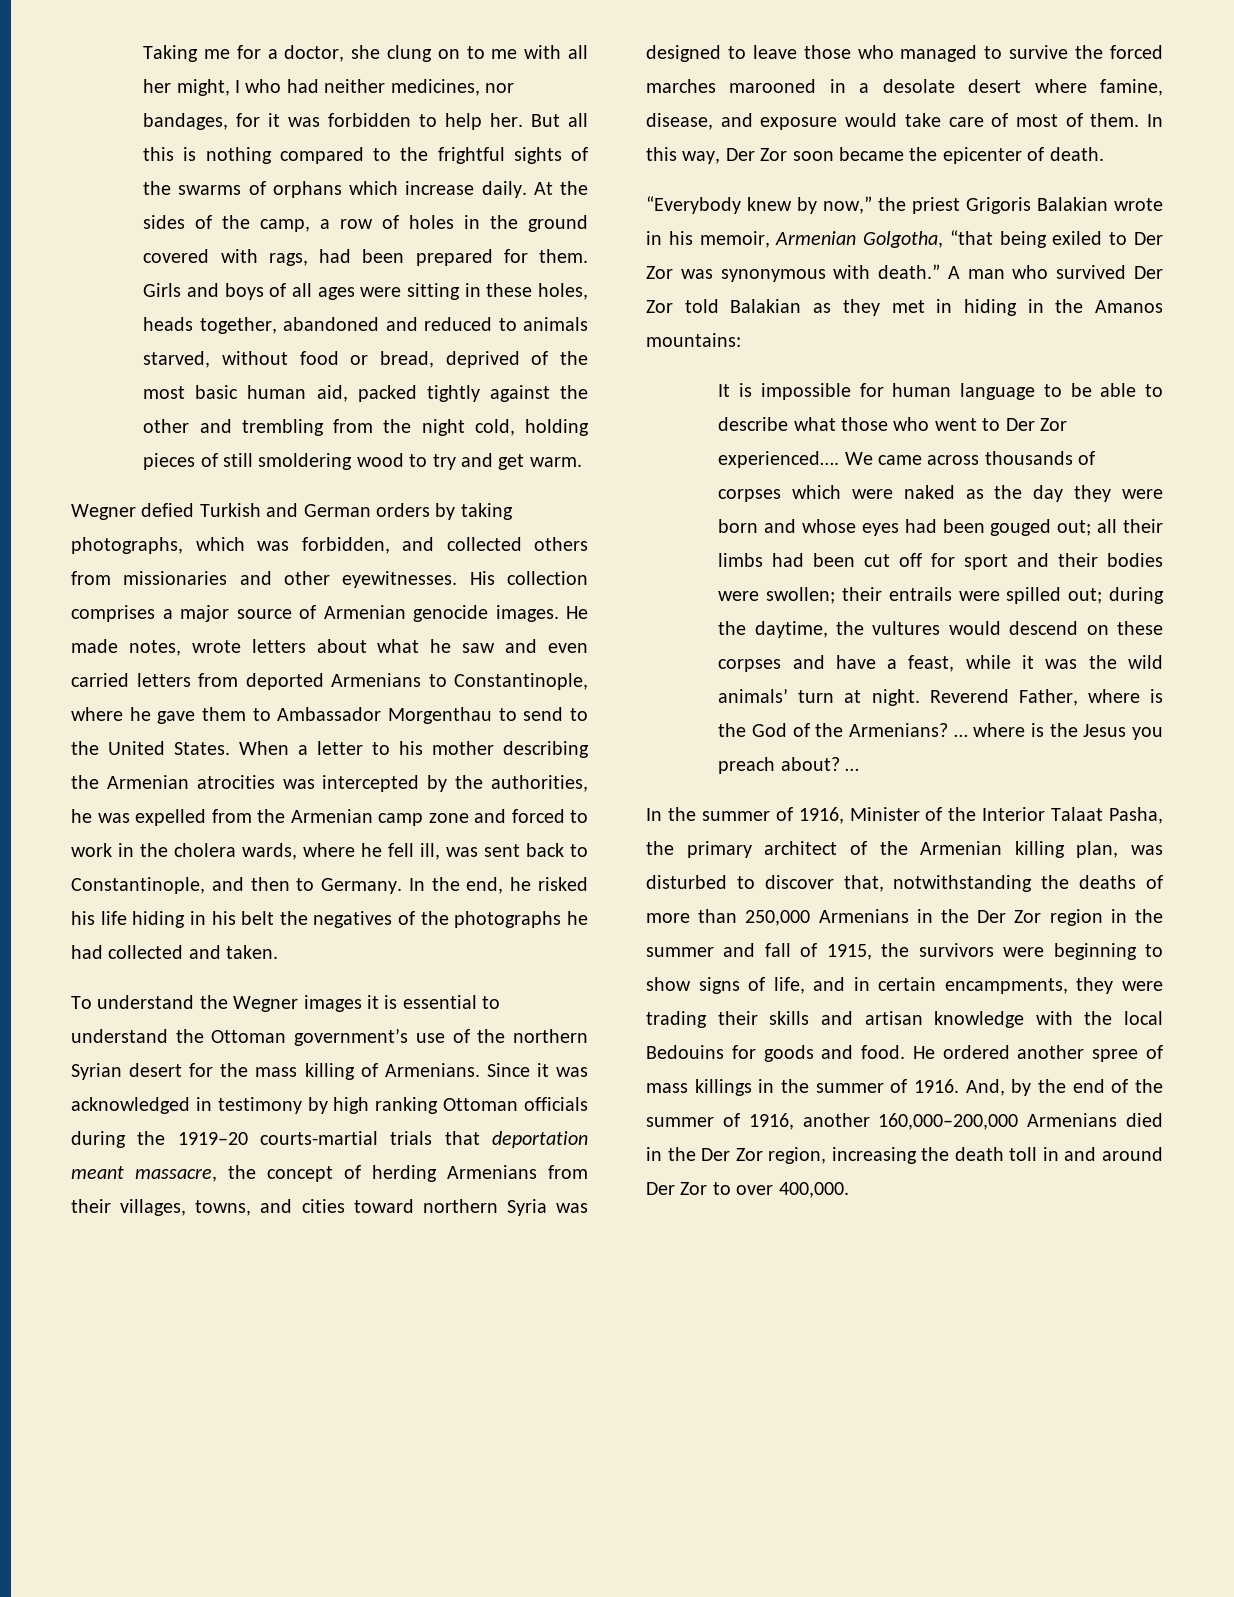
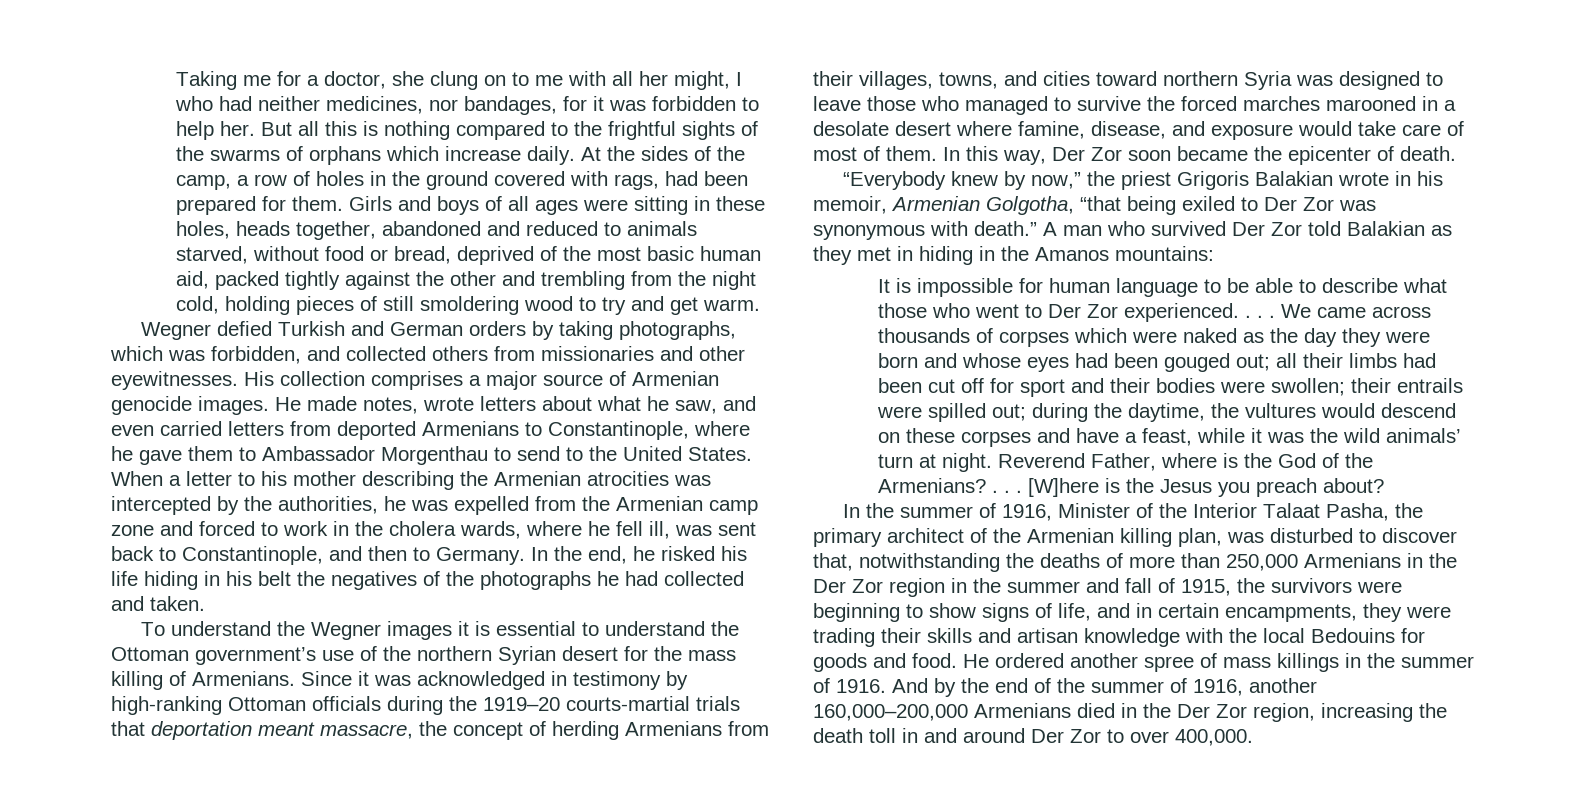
- He made notes, wrote letters about what he saw and even carried letters from deported Armenians to Constantinople, where he gave them to Ambassador Morgenthau to send to the United States.
+ He made notes, wrote letters about what he saw, and even carried letters from deported Armenians to Constantinople, where he gave them to Ambassador Morgenthau to send to the United States.
- Since it was acknowledged in testimony by high ranking Ottoman officials during the 1919–20 courts-martial trials that deportation meant massacre, the concept of herding Armenians from their villages, towns, and cities toward northern Syria was designed to leave those who managed to survive the forced marches marooned in a desolate desert where famine, disease, and exposure would take care of most of them.
+ Since it was acknowledged in testimony by high-ranking Ottoman officials during the 1919–20 courts-martial trials that deportation meant massacre, the concept of herding Armenians from their villages, towns, and cities toward northern Syria was designed to leave those who managed to survive the forced marches marooned in a desolate desert where famine, disease, and exposure would take care of most of them.
- It is impossible for human language to be able to describe what those who went to Der Zor experienced….
+ It is impossible for human language to be able to describe what those who went to Der Zor experienced. . . .
- Reverend Father, where is the God of the Armenians? … where is the Jesus you preach about? …
+ Reverend Father, where is the God of the Armenians? . . . [W]here is the Jesus you preach about?
- And, by the end of the summer of 1916, another 160,000–200,000 Armenians died in the Der Zor region, increasing the death toll in and around Der Zor to over 400,000.
+ And by the end of the summer of 1916, another 160,000–200,000 Armenians died in the Der Zor region, increasing the death toll in and around Der Zor to over 400,000.

